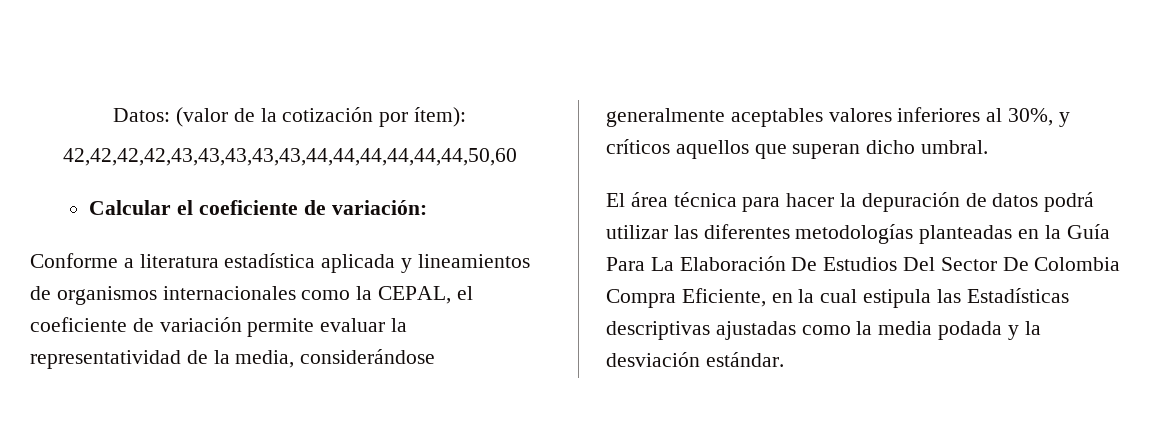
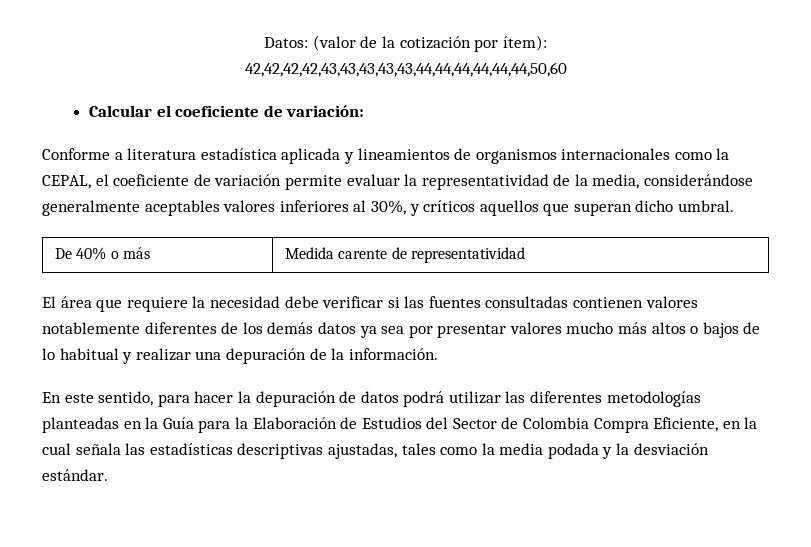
- El área técnica para hacer la depuración de datos podrá utilizar las diferentes metodologías planteadas en la Guía Para La Elaboración De Estudios Del Sector De Colombia Compra Eficiente, en la cual estipula las Estadísticas descriptivas ajustadas como la media podada y la desviación estándar.
+ De 40% o más | Medida carente de representatividad
+ El área que requiere la necesidad debe verificar si las fuentes consultadas contienen valores notablemente diferentes de los demás datos ya sea por presentar valores mucho más altos o bajos de lo habitual y realizar una depuración de la información.
+ En este sentido, para hacer la depuración de datos podrá utilizar las diferentes metodologías planteadas en la Guía para la Elaboración de Estudios del Sector de Colombia Compra Eficiente, en la cual señala las estadísticas descriptivas ajustadas, tales como la media podada y la desviación estándar.

